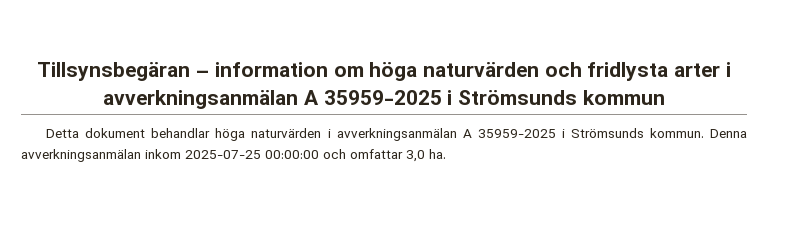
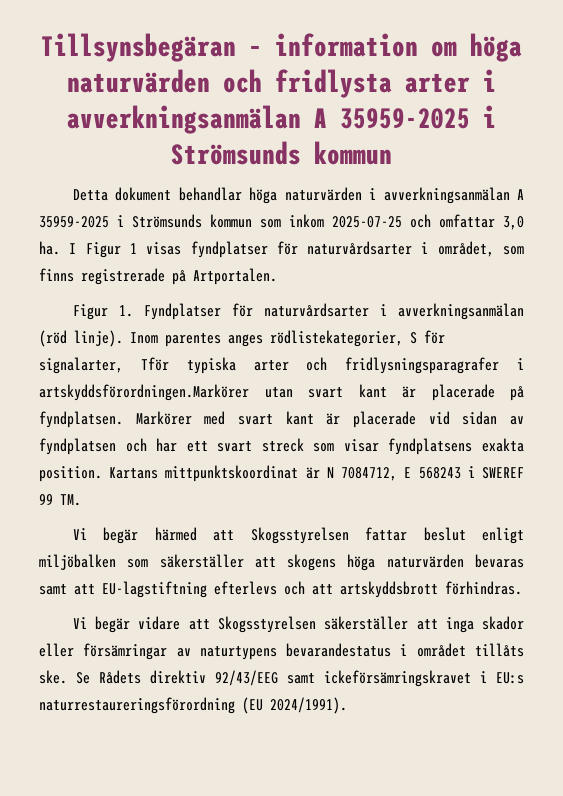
- Detta dokument behandlar höga naturvärden i avverkningsanmälan A 35959-2025 i Strömsunds kommun. Denna avverkningsanmälan inkom 2025-07-25 00:00:00 och omfattar 3,0 ha.
+ Detta dokument behandlar höga naturvärden i avverkningsanmälan A 35959-2025 i Strömsunds kommun som inkom 2025-07-25 och omfattar 3,0 ha.
+ I Figur 1 visas fyndplatser för naturvårdsarter i området, som finns registrerade på Artportalen.
+ Figur 1. Fyndplatser för naturvårdsarter i avverkningsanmälan (röd linje). Inom parentes anges rödlistekategorier, S för signalarter, Tför typiska arter och fridlysningsparagrafer i artskyddsförordningen.Markörer utan svart kant är placerade på fyndplatsen. Markörer med svart kant är placerade vid sidan av fyndplatsen och har ett svart streck som visar fyndplatsens exakta position. Kartans mittpunktskoordinat är N 7084712, E 568243 i SWEREF 99 TM.
+ Vi begär härmed att Skogsstyrelsen fattar beslut enligt miljöbalken som säkerställer att skogens höga naturvärden bevaras samt att EU-lagstiftning efterlevs och att artskyddsbrott förhindras.
+ Vi begär vidare att Skogsstyrelsen säkerställer att inga skador eller försämringar av naturtypens bevarandestatus i området tillåts ske. Se Rådets direktiv 92/43/EEG samt ickeförsämringskravet i EU:s naturrestaureringsförordning (EU 2024/1991).

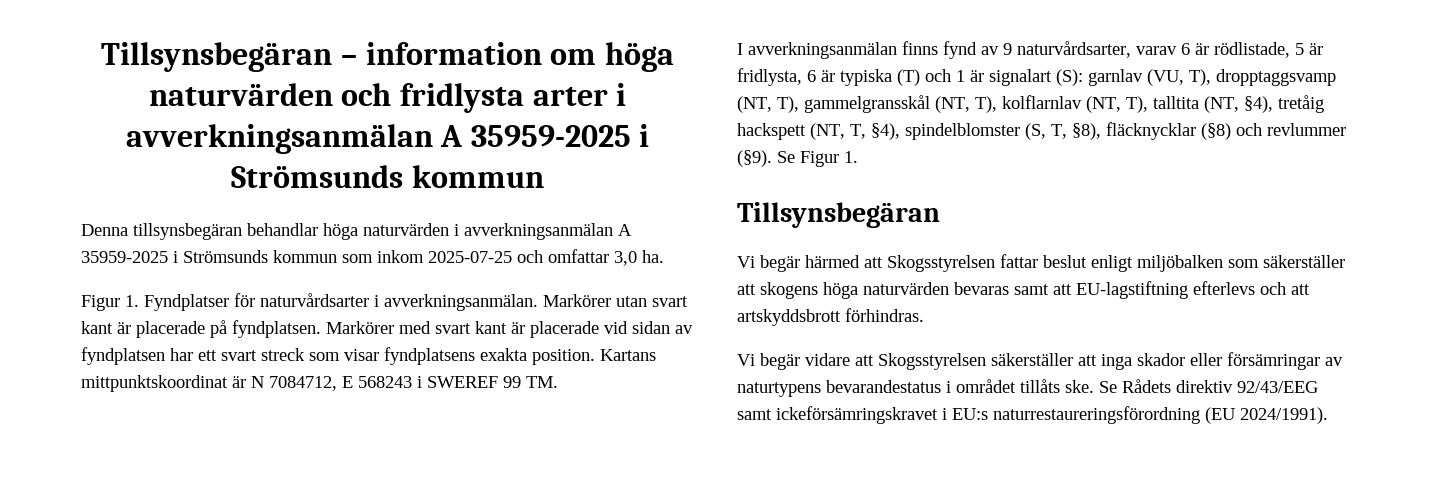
- Detta dokument behandlar höga naturvärden i avverkningsanmälan A 35959-2025 i Strömsunds kommun som inkom 2025-07-25 och omfattar 3,0 ha. I Figur 1 visas fyndplatser för naturvårdsarter i området, som finns registrerade på Artportalen.
+ Denna tillsynsbegäran behandlar höga naturvärden i avverkningsanmälan A 35959-2025 i Strömsunds kommun som inkom 2025-07-25 och omfattar 3,0 ha.
- Figur 1. Fyndplatser för naturvårdsarter i avverkningsanmälan (röd linje). Inom parentes anges rödlistekategorier, S för signalarter, Tför typiska arter och fridlysningsparagrafer i artskyddsförordningen.Markörer utan svart kant är placerade på fyndplatsen.
+ Figur 1. Fyndplatser för naturvårdsarter i avverkningsanmälan. Markörer utan svart kant är placerade på fyndplatsen.
- Markörer med svart kant är placerade vid sidan av fyndplatsen och har ett svart streck som visar fyndplatsens exakta position.
+ Markörer med svart kant är placerade vid sidan av fyndplatsen har ett svart streck som visar fyndplatsens exakta position.
+ I avverkningsanmälan finns fynd av 9 naturvårdsarter, varav 6 är rödlistade, 5 är fridlysta, 6 är typiska (T) och 1 är signalart (S): garnlav (VU, T), dropptaggsvamp (NT, T), gammelgransskål (NT, T), kolflarnlav (NT, T), talltita (NT, §4), tretåig hackspett (NT, T, §4), spindelblomster (S, T, §8), fläcknycklar (§8) och revlummer (§9). Se Figur 1.
+ Tillsynsbegäran

